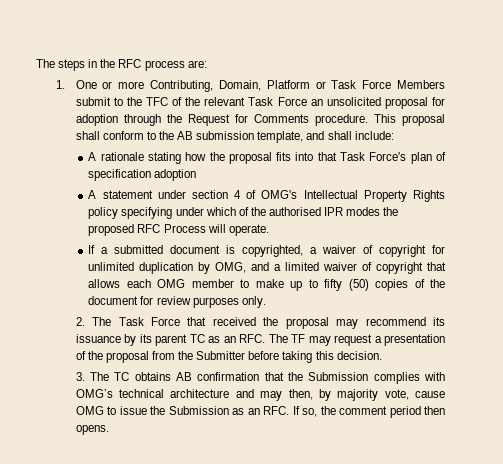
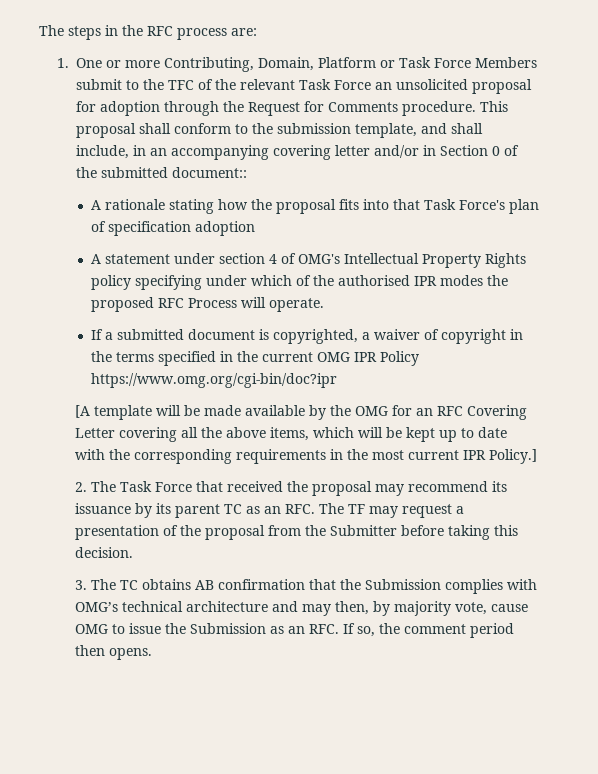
- This proposal shall conform to the AB submission template, and shall include:
+ This proposal shall conform to the submission template, and shall include, in an accompanying covering letter and/or in Section 0 of the submitted document::
- If a submitted document is copyrighted, a waiver of copyright for unlimited duplication by OMG, and a limited waiver of copyright that allows each OMG member to make up to fifty (50) copies of the document for review purposes only.
+ If a submitted document is copyrighted, a waiver of copyright in the terms specified in the current OMG IPR Policy https://www.omg.org/cgi-bin/doc?ipr
+ [A template will be made available by the OMG for an RFC Covering Letter covering all the above items, which will be kept up to date with the corresponding requirements in the most current IPR Policy.]

